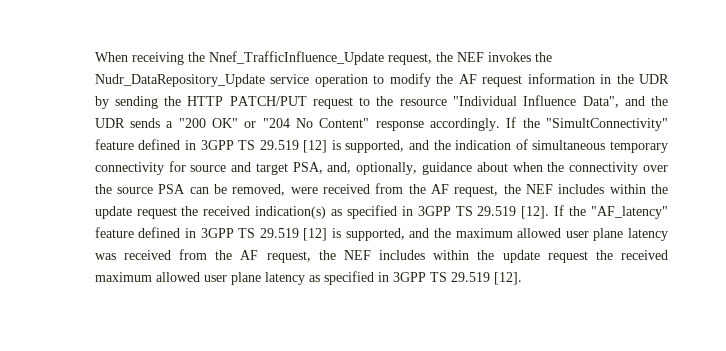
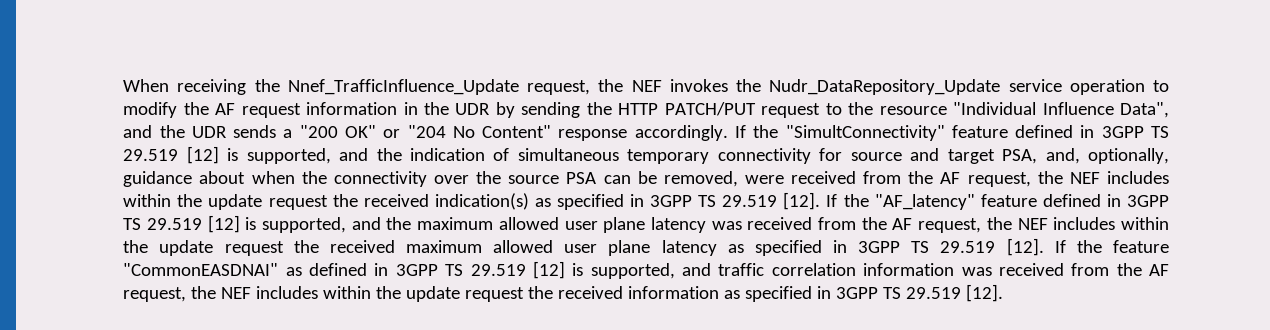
+ If the feature "CommonEASDNAI" as defined in 3GPP TS 29.519 [12] is supported, and traffic correlation information was received from the AF request, the NEF includes within the update request the received information as specified in 3GPP TS 29.519 [12].

